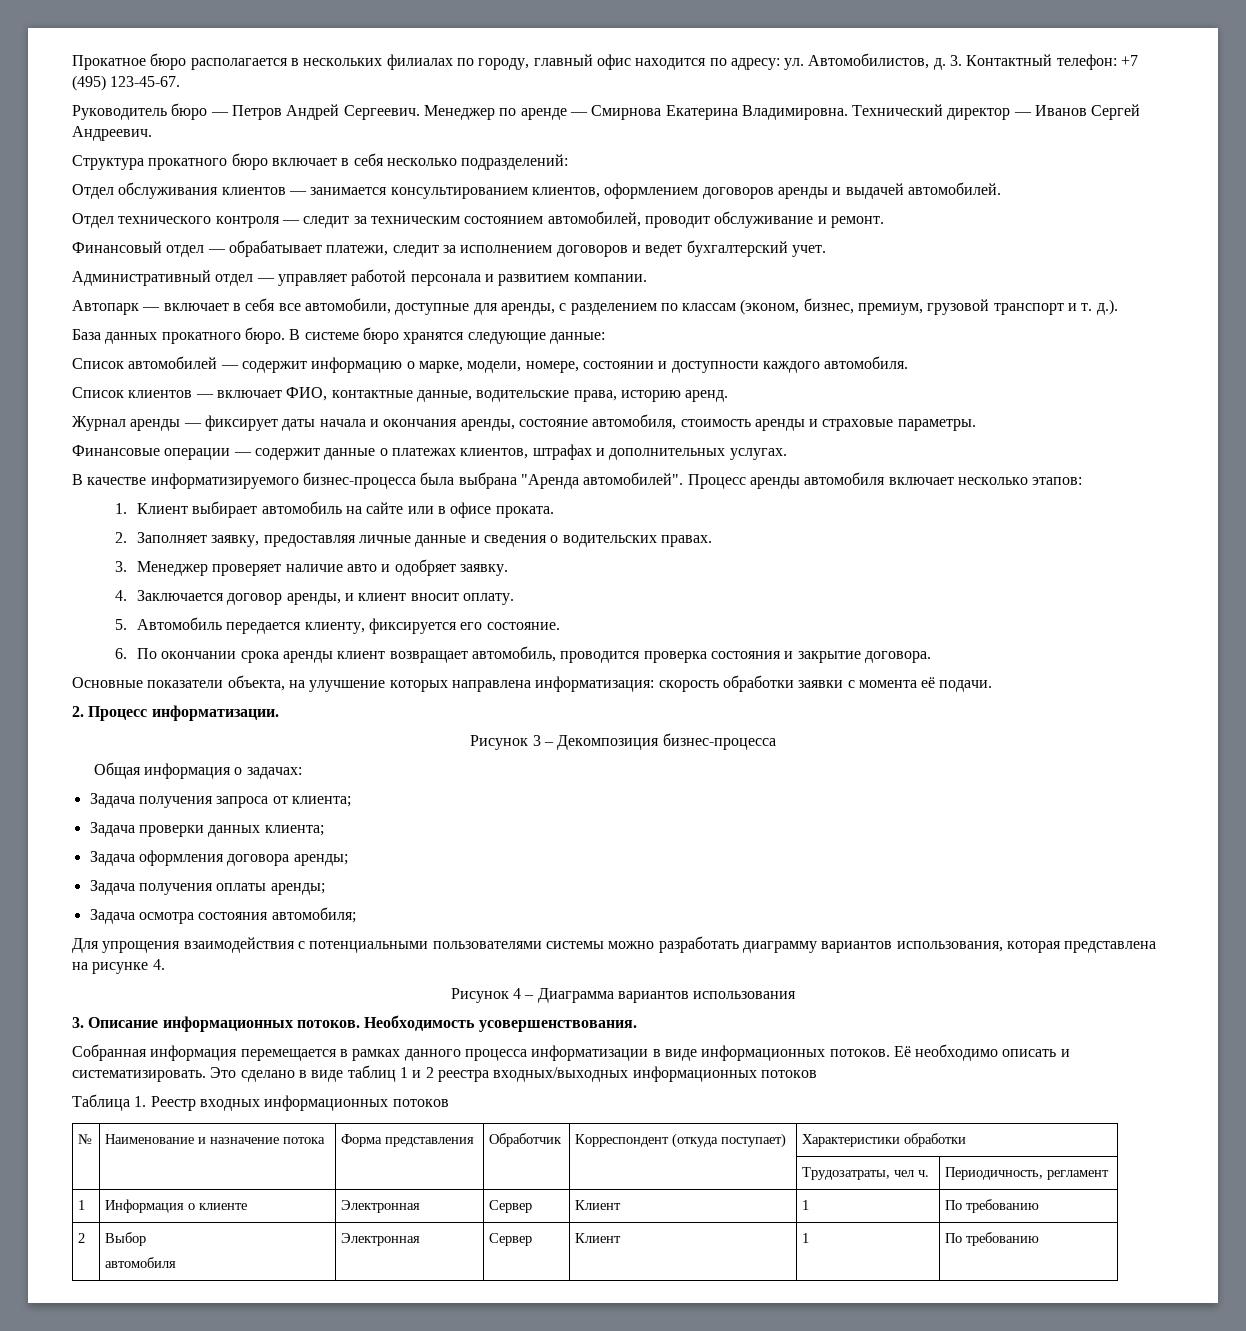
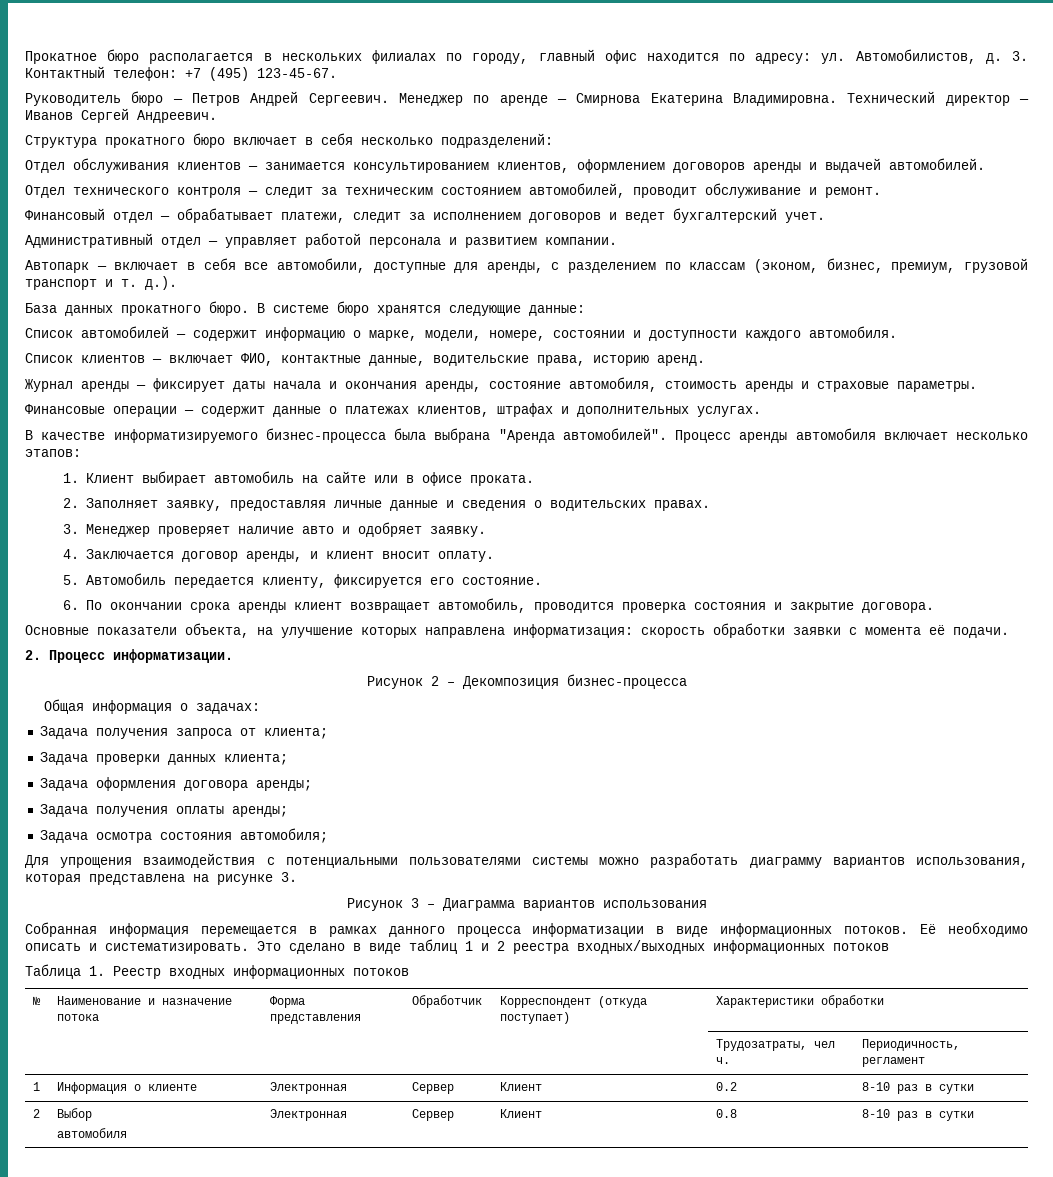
- Рисунок 3 – Декомпозиция бизнес-процесса
+ Рисунок 2 – Декомпозиция бизнес-процесса
- Для упрощения взаимодействия с потенциальными пользователями системы можно разработать диаграмму вариантов использования, которая представлена на рисунке 4.
- Рисунок 4 – Диаграмма вариантов использования
+ Для упрощения взаимодействия с потенциальными пользователями системы можно разработать диаграмму вариантов использования, которая представлена на рисунке 3.
+ Рисунок 3 – Диаграмма вариантов использования
- 3. Описание информационных потоков. Необходимость усовершенствования.
- 1 | Информация о клиенте | Электронная | Сервер | Клиент | 1 | По требованию
+ 1 | Информация о клиенте | Электронная | Сервер | Клиент | 0.2 | 8-10 раз в сутки
  2 | Выбор
- автомобиля | Электронная | Сервер | Клиент | 1 | По требованию
+ автомобиля | Электронная | Сервер | Клиент | 0.8 | 8-10 раз в сутки

